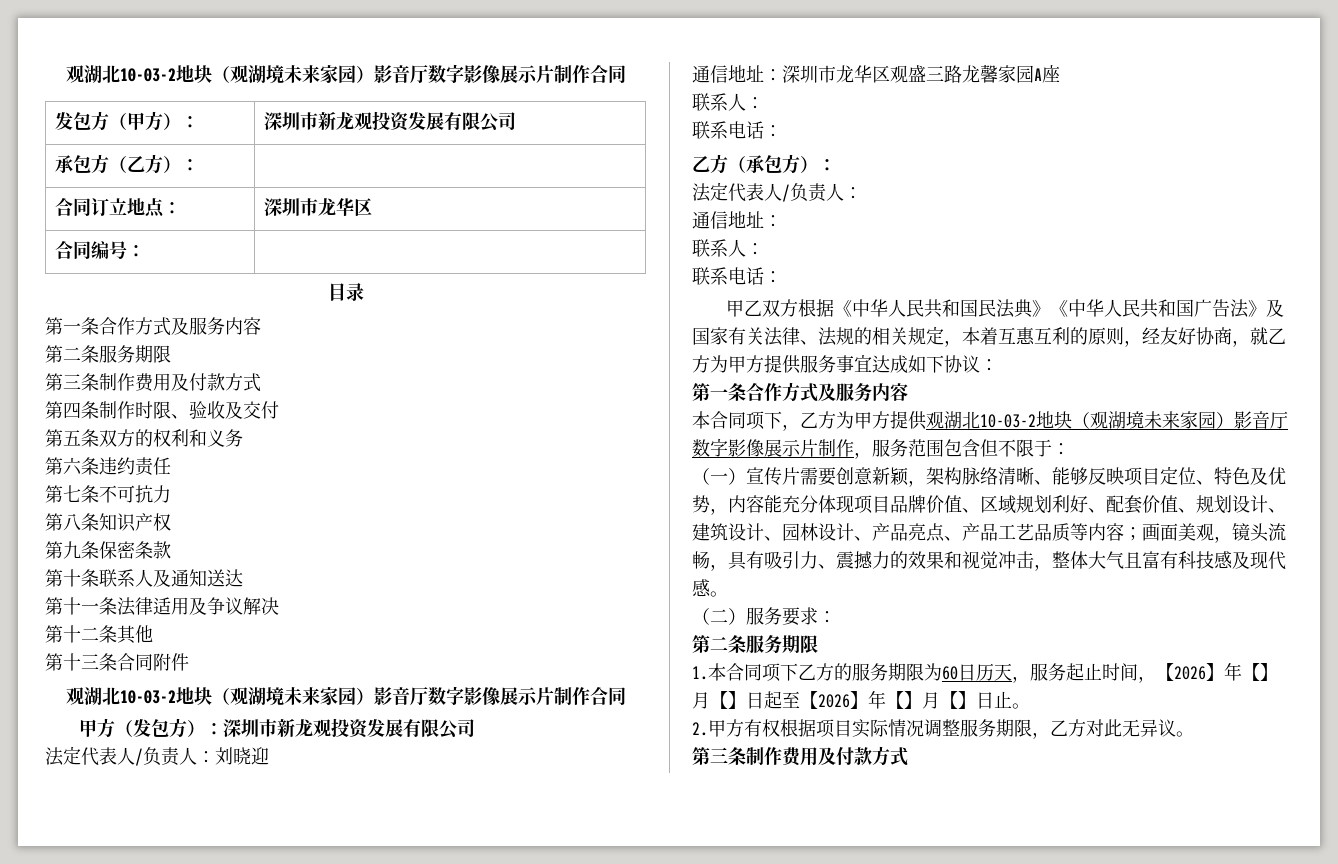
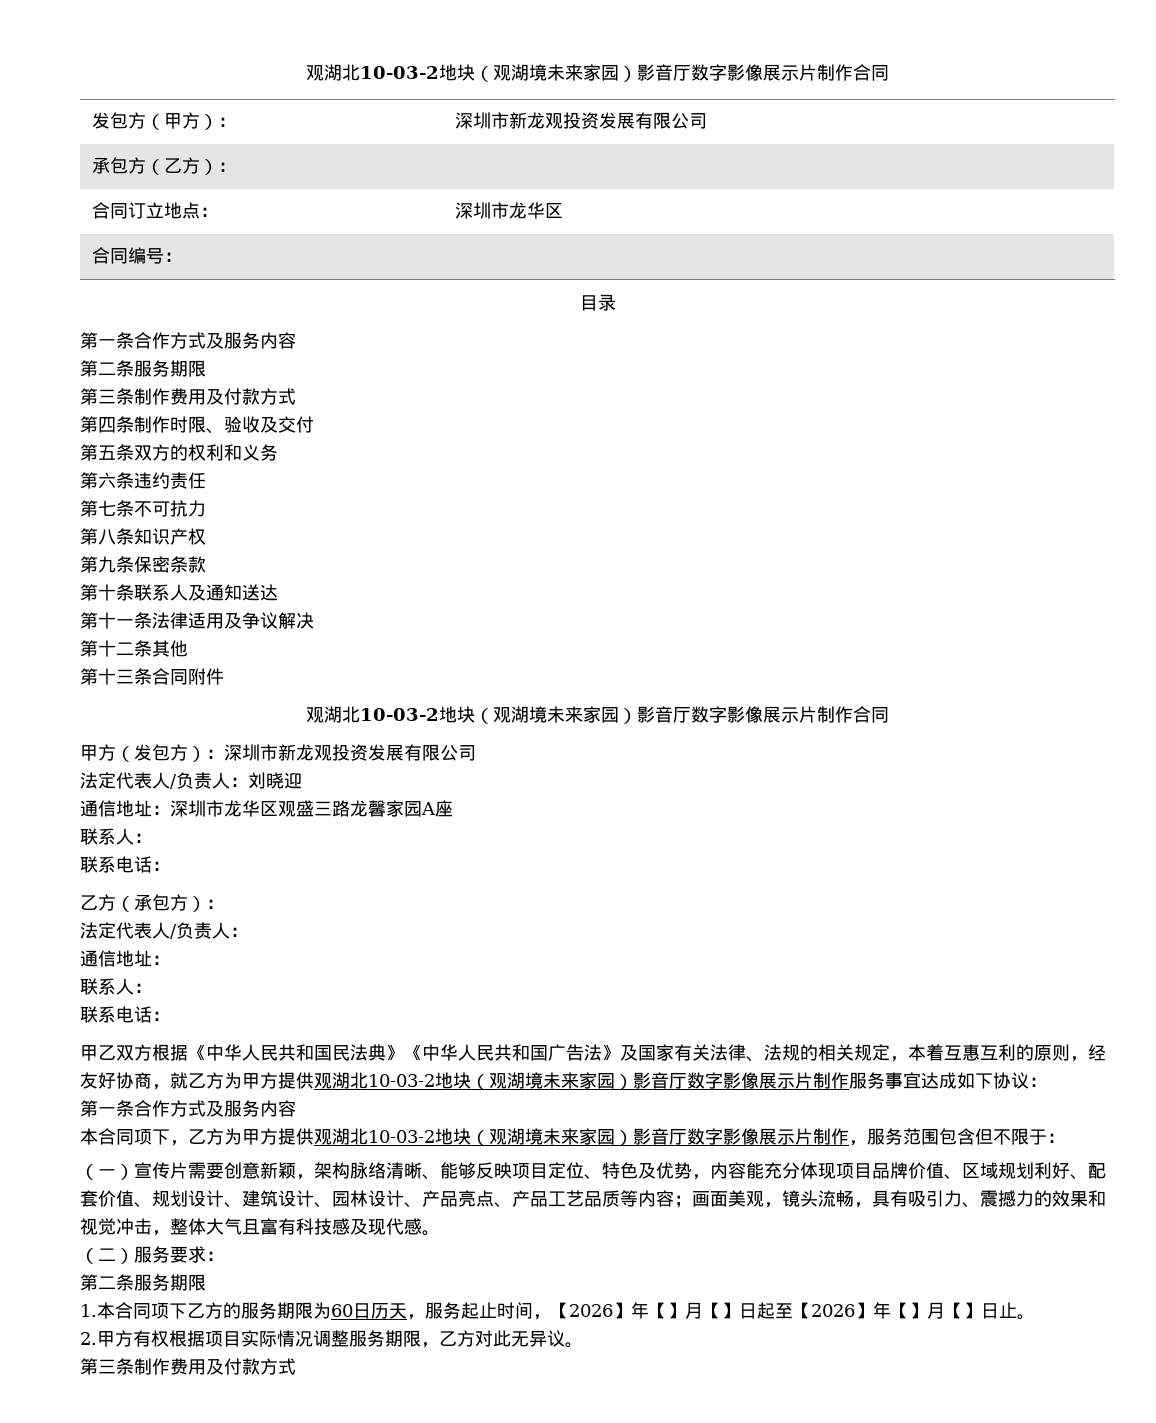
- 甲乙双方根据《中华人民共和国民法典》《中华人民共和国广告法》及国家有关法律、法规的相关规定，本着互惠互利的原则，经友好协商，就乙方为甲方提供服务事宜达成如下协议：
+ 甲乙双方根据《中华人民共和国民法典》《中华人民共和国广告法》及国家有关法律、法规的相关规定，本着互惠互利的原则，经友好协商，就乙方为甲方提供观湖北10-03-2地块（观湖境未来家园）影音厅数字影像展示片制作服务事宜达成如下协议：

